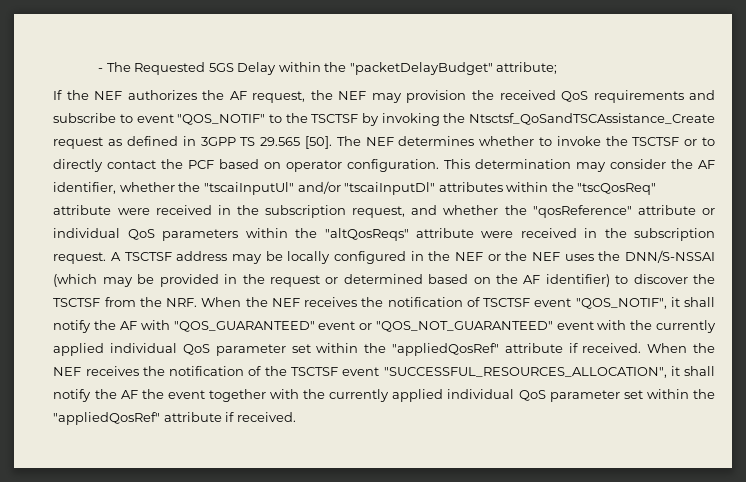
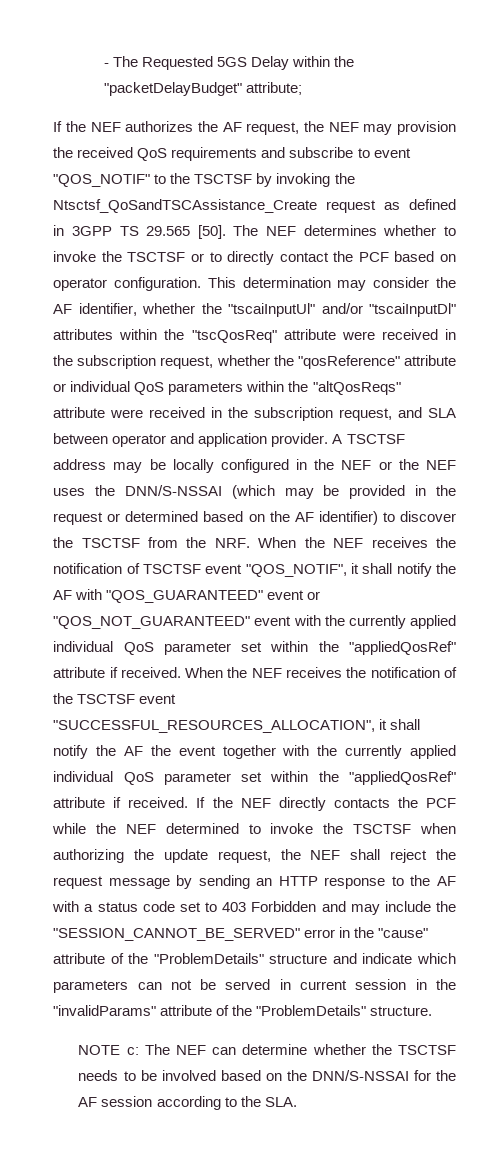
- This determination may consider the AF identifier, whether the "tscaiInputUl" and/or "tscaiInputDl" attributes within the "tscQosReq" attribute were received in the subscription request, and whether the "qosReference" attribute or individual QoS parameters within the "altQosReqs" attribute were received in the subscription request.
+ This determination may consider the AF identifier, whether the "tscaiInputUl" and/or "tscaiInputDl" attributes within the "tscQosReq" attribute were received in the subscription request, whether the "qosReference" attribute or individual QoS parameters within the "altQosReqs" attribute were received in the subscription request, and SLA between operator and application provider.
+ If the NEF directly contacts the PCF while the NEF determined to invoke the TSCTSF when authorizing the update request, the NEF shall reject the request message by sending an HTTP response to the AF with a status code set to 403 Forbidden and may include the "SESSION_CANNOT_BE_SERVED" error in the "cause" attribute of the "ProblemDetails" structure and indicate which parameters can not be served in current session in the "invalidParams" attribute of the "ProblemDetails" structure.
+ NOTE c: The NEF can determine whether the TSCTSF needs to be involved based on the DNN/S-NSSAI for the AF session according to the SLA.

